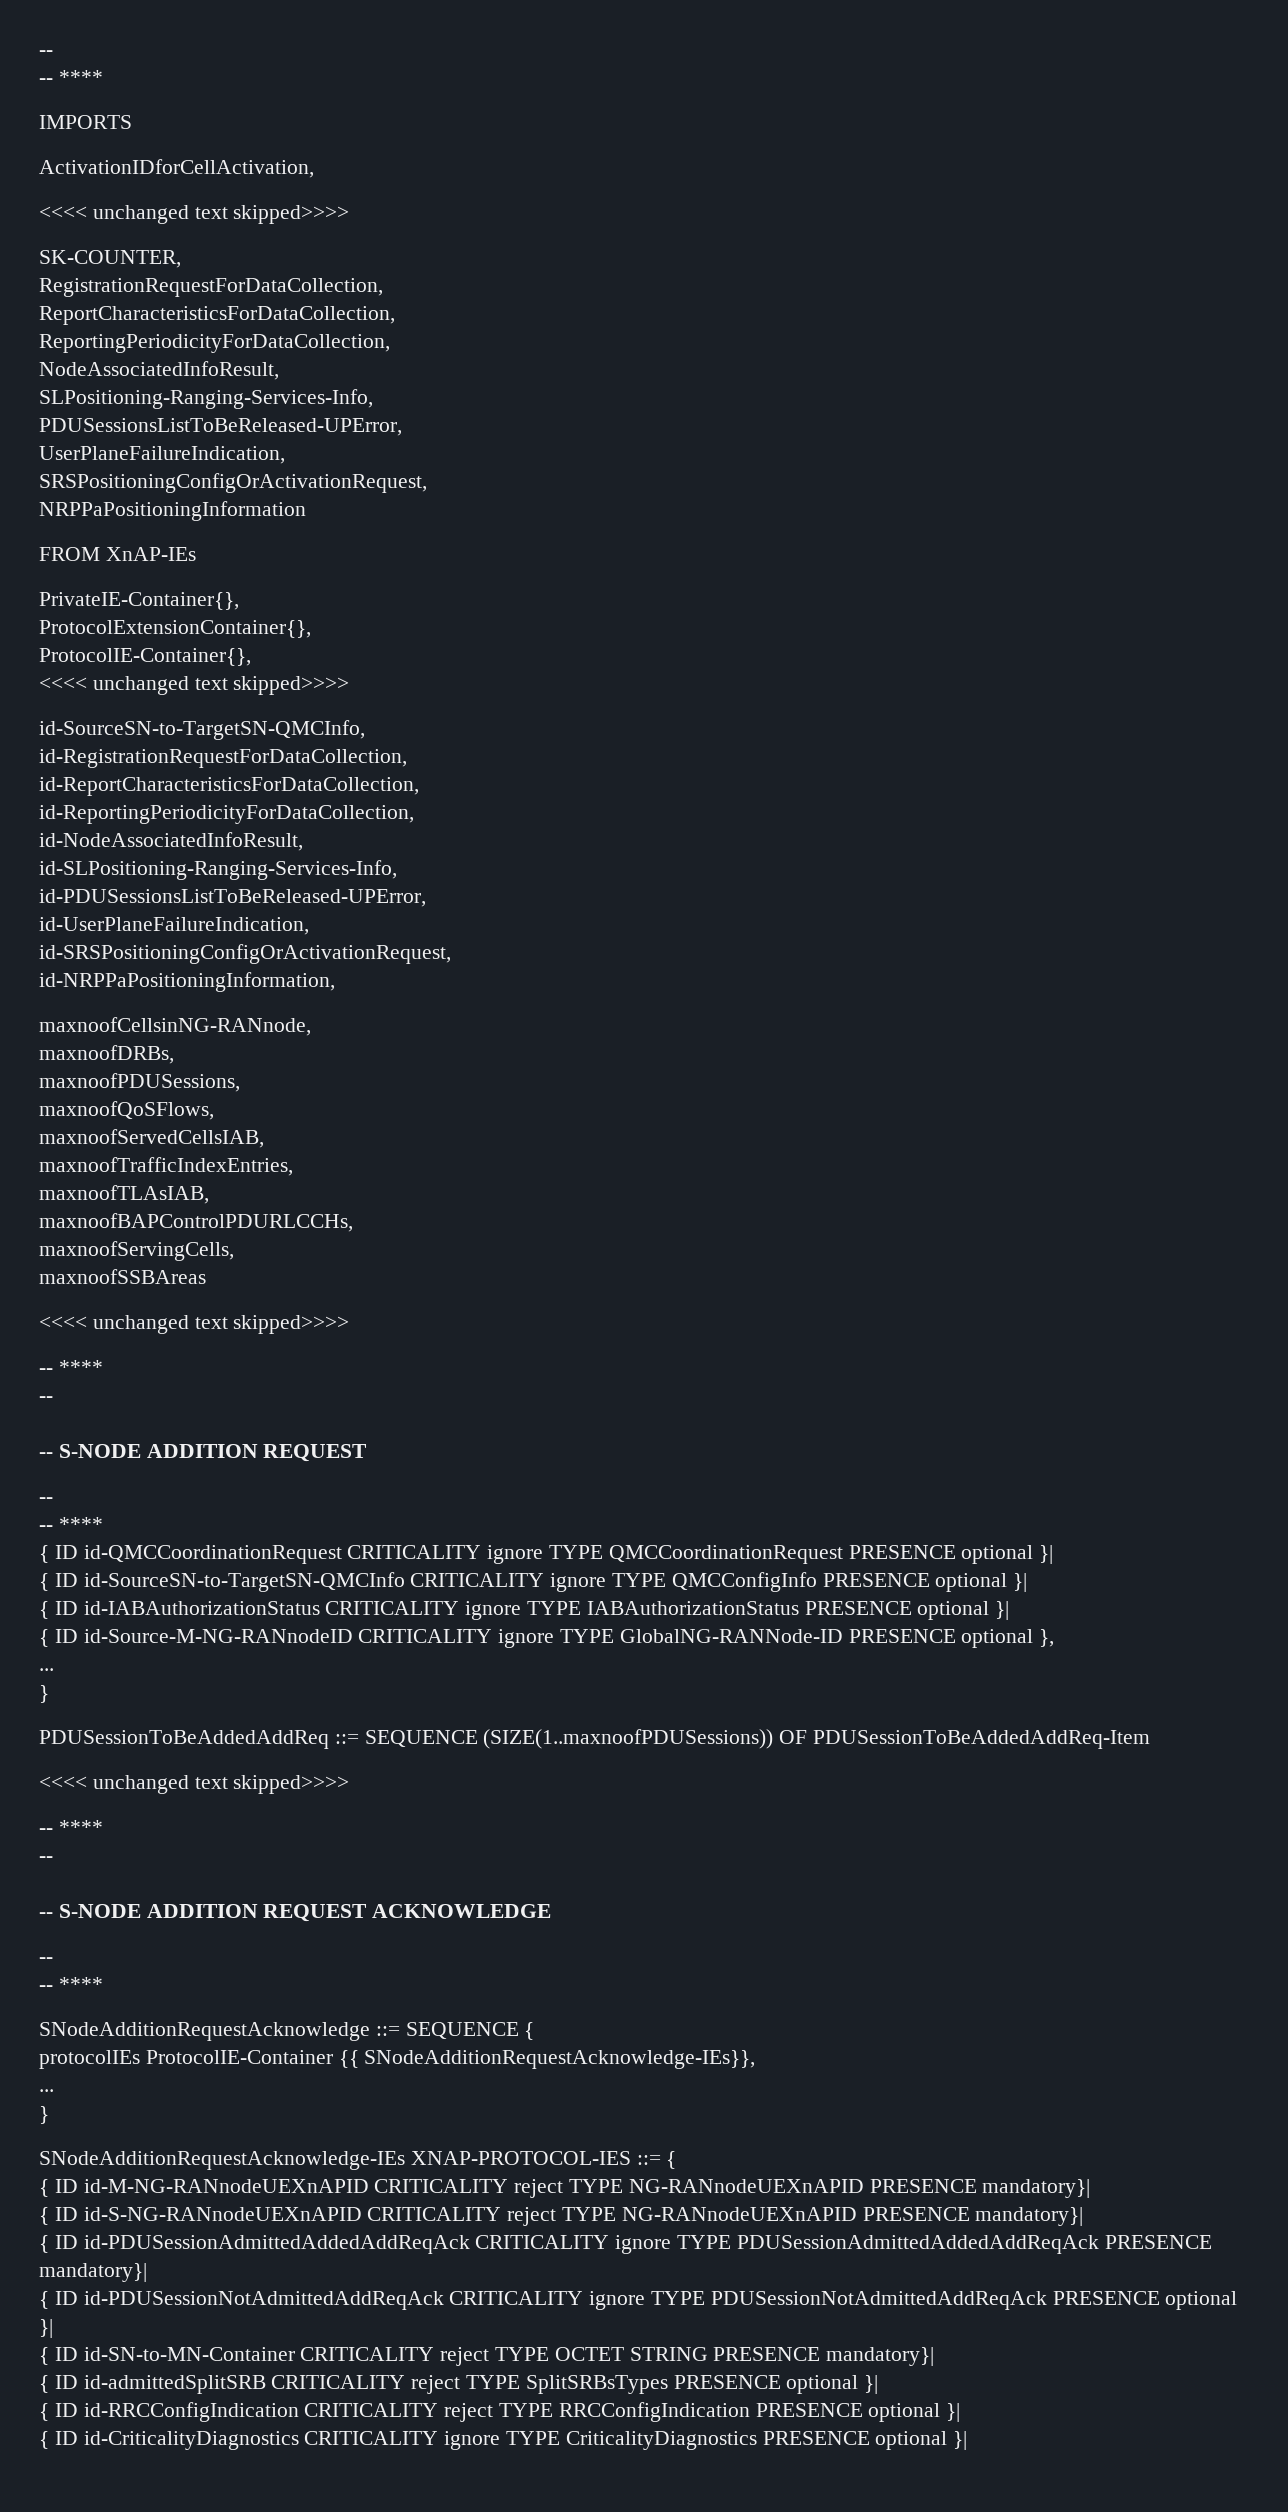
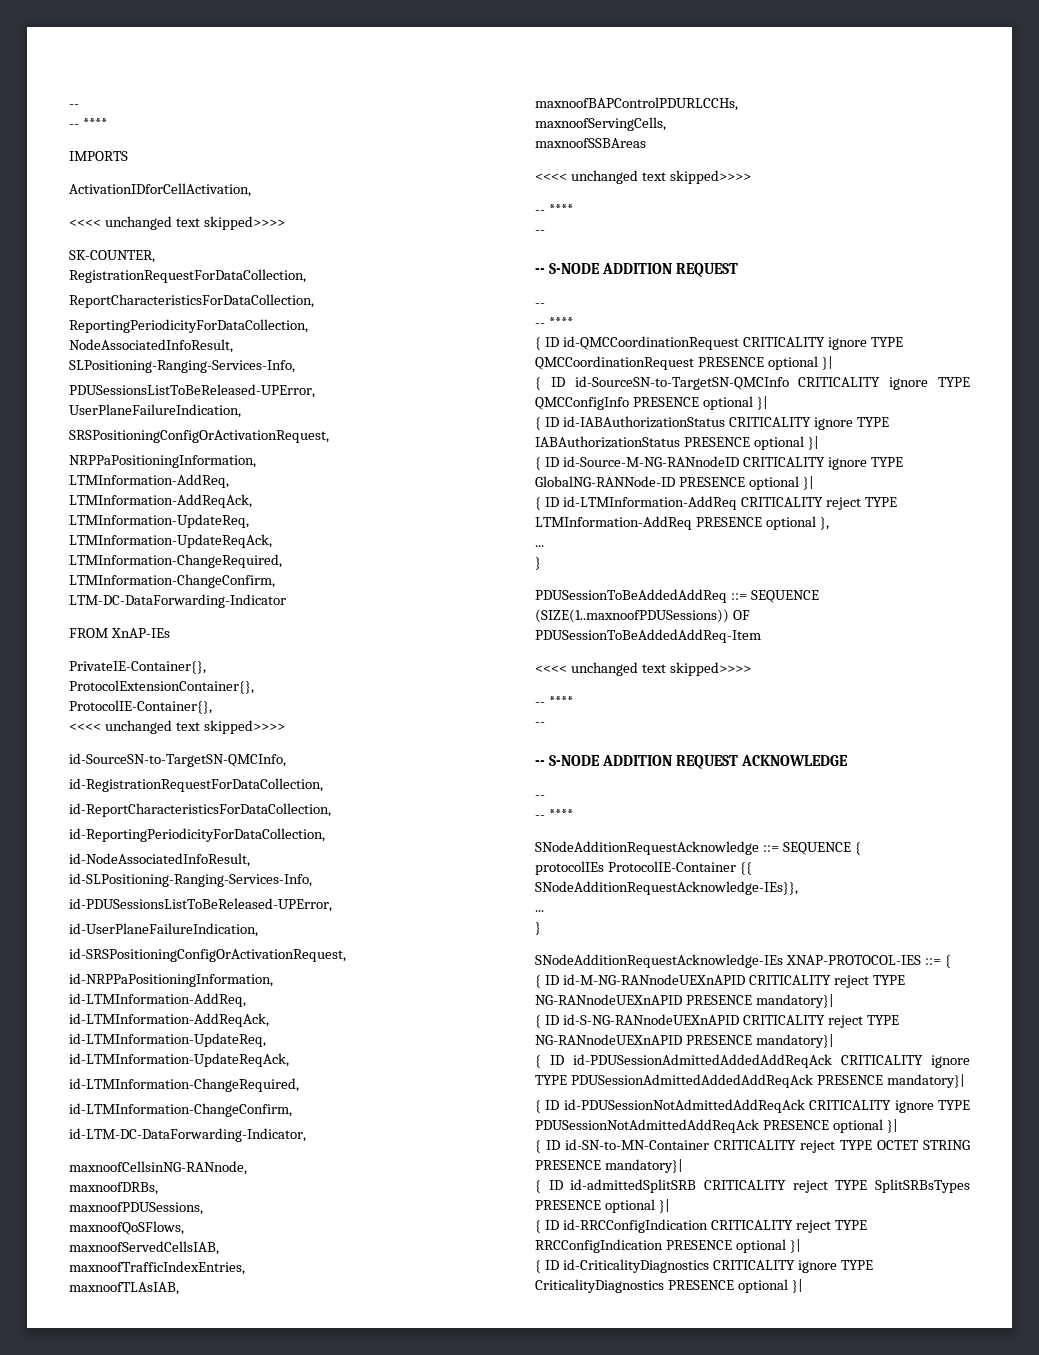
- NRPPaPositioningInformation
+ NRPPaPositioningInformation,
+ LTMInformation-AddReq,
+ LTMInformation-AddReqAck,
+ LTMInformation-UpdateReq,
+ LTMInformation-UpdateReqAck,
+ LTMInformation-ChangeRequired,
+ LTMInformation-ChangeConfirm,
+ LTM-DC-DataForwarding-Indicator
+ id-LTMInformation-AddReq,
+ id-LTMInformation-AddReqAck,
+ id-LTMInformation-UpdateReq,
+ id-LTMInformation-UpdateReqAck,
+ id-LTMInformation-ChangeRequired,
+ id-LTMInformation-ChangeConfirm,
+ id-LTM-DC-DataForwarding-Indicator,
- { ID id-Source-M-NG-RANnodeID CRITICALITY ignore TYPE GlobalNG-RANNode-ID PRESENCE optional },
+ { ID id-Source-M-NG-RANnodeID CRITICALITY ignore TYPE GlobalNG-RANNode-ID PRESENCE optional }|
+ { ID id-LTMInformation-AddReq CRITICALITY reject TYPE LTMInformation-AddReq PRESENCE optional },

